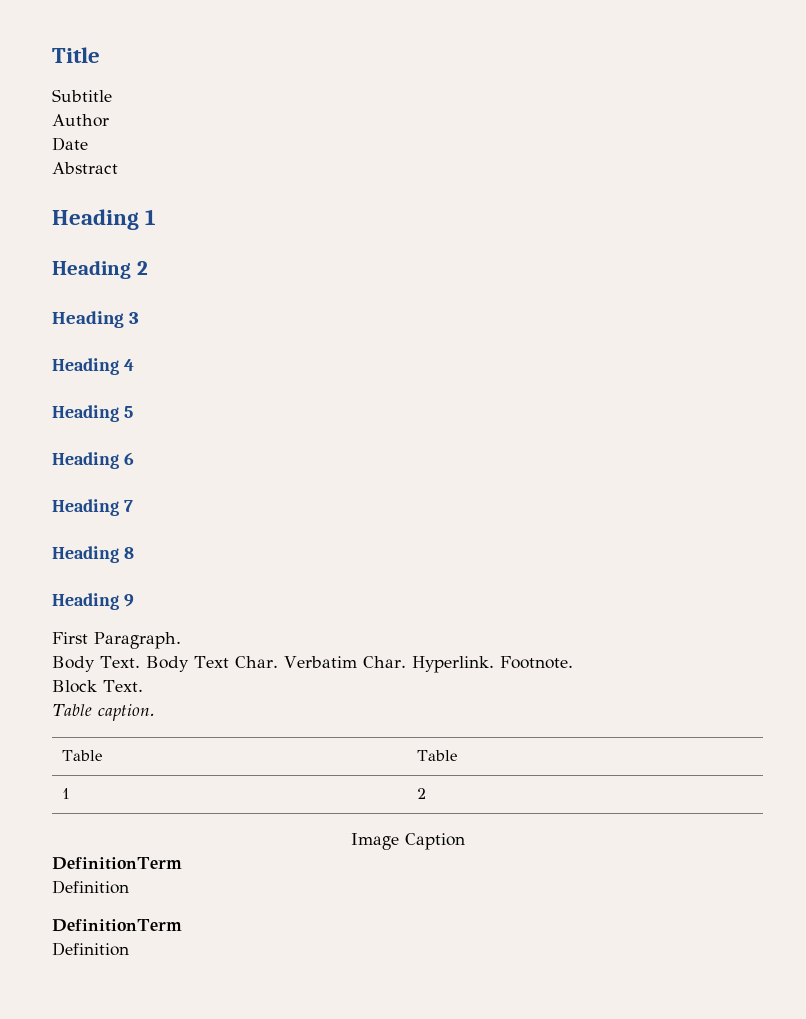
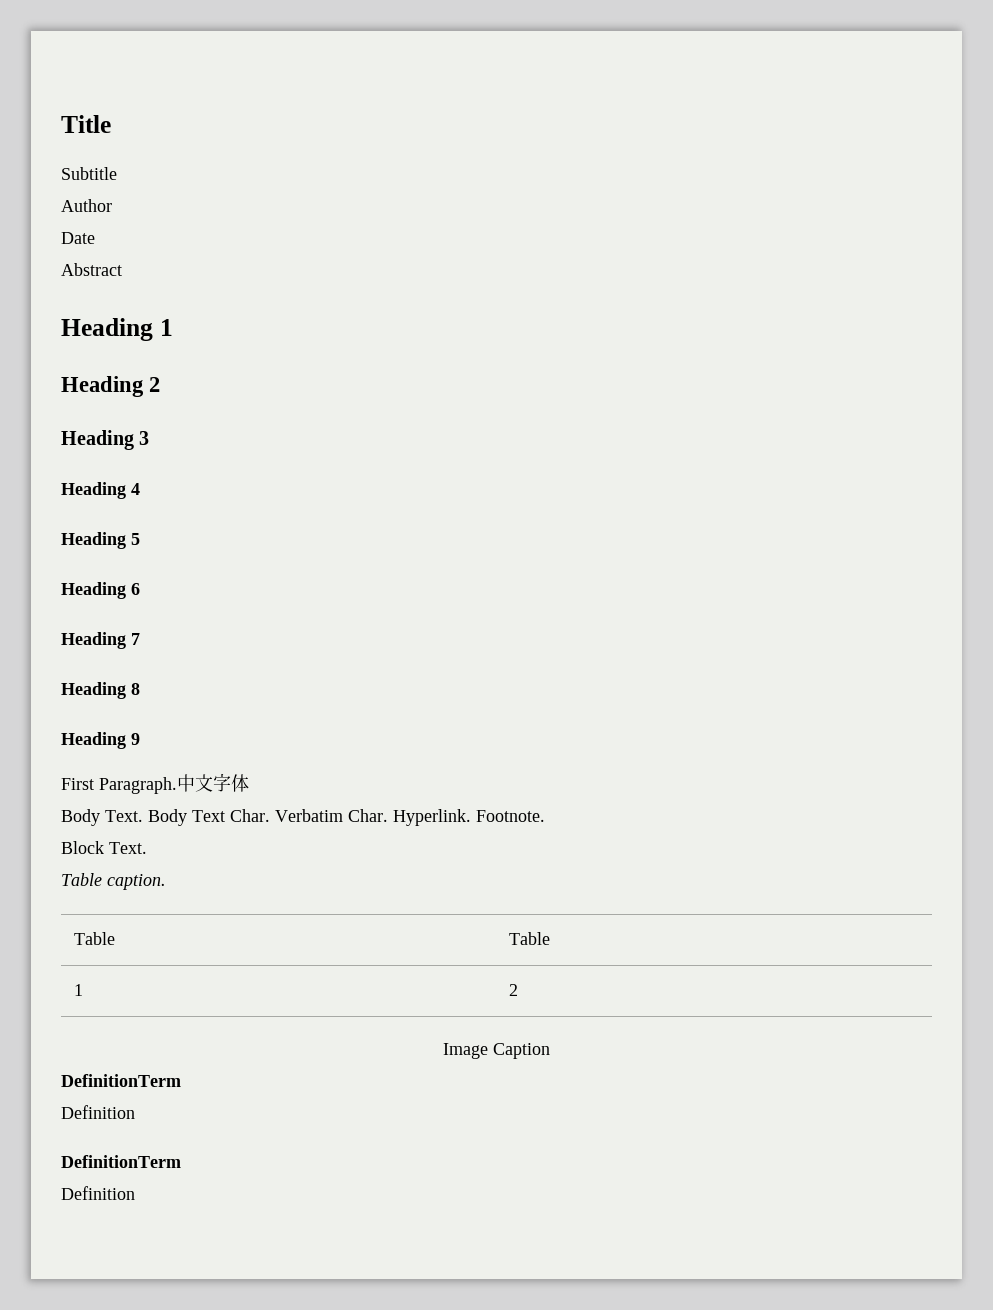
+ 中文字体

